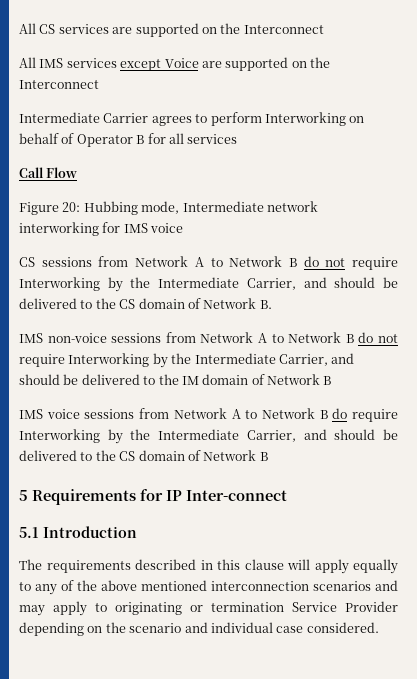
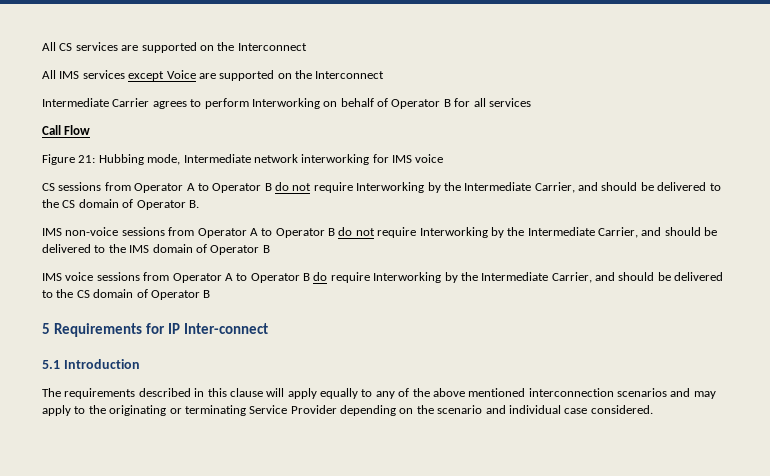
- Figure 20: Hubbing mode, Intermediate network interworking for IMS voice
+ Figure 21: Hubbing mode, Intermediate network interworking for IMS voice
- CS sessions from Network A to Network B do not require Interworking by the Intermediate Carrier, and should be delivered to the CS domain of Network B.
+ CS sessions from Operator A to Operator B do not require Interworking by the Intermediate Carrier, and should be delivered to the CS domain of Operator B.
- IMS non-voice sessions from Network A to Network B do not require Interworking by the Intermediate Carrier, and should be delivered to the IM domain of Network B
+ IMS non-voice sessions from Operator A to Operator B do not require Interworking by the Intermediate Carrier, and should be delivered to the IMS domain of Operator B
- IMS voice sessions from Network A to Network B do require Interworking by the Intermediate Carrier, and should be delivered to the CS domain of Network B
+ IMS voice sessions from Operator A to Operator B do require Interworking by the Intermediate Carrier, and should be delivered to the CS domain of Operator B
- The requirements described in this clause will apply equally to any of the above mentioned interconnection scenarios and may apply to originating or termination Service Provider depending on the scenario and individual case considered.
+ The requirements described in this clause will apply equally to any of the above mentioned interconnection scenarios and may apply to the originating or terminating Service Provider depending on the scenario and individual case considered.

